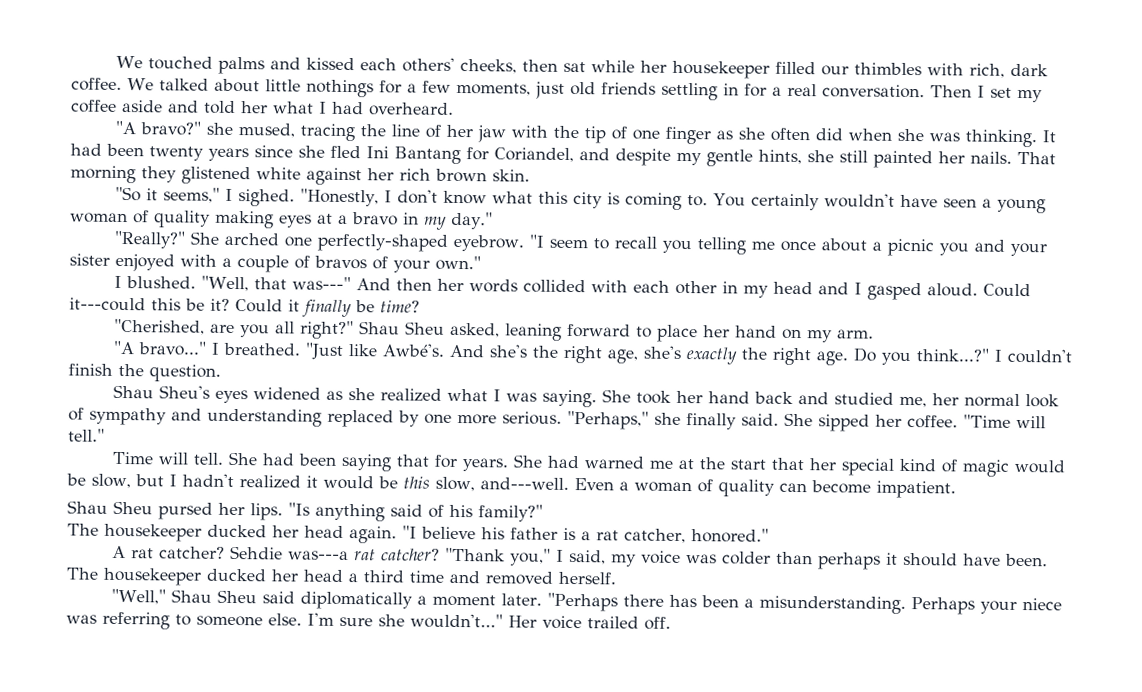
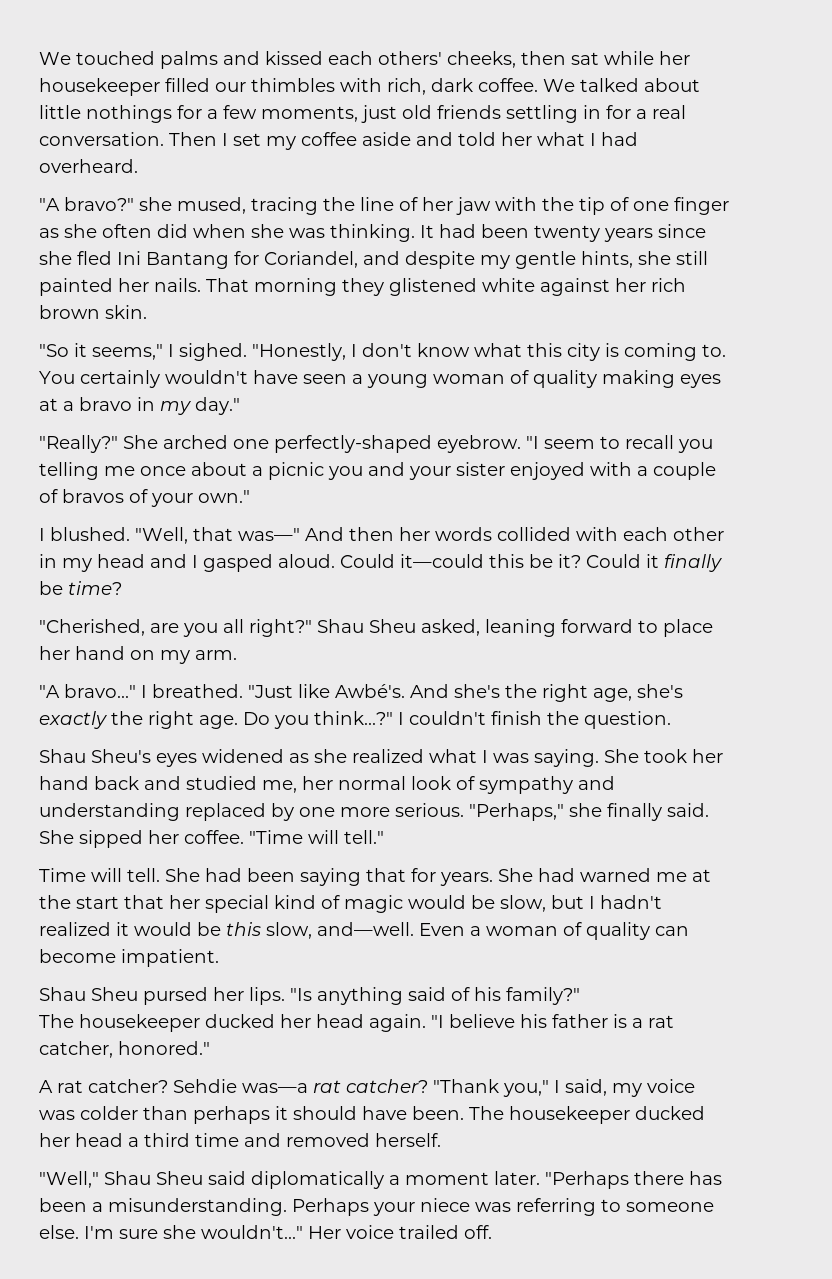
- "Well, that was---" And then her words collided with each other in my head and I gasped aloud.
+ "Well, that was—" And then her words collided with each other in my head and I gasped aloud.
- Could it---could this be it?
+ Could it—could this be it?
- She had warned me at the start that her special kind of magic would be slow, but I hadn't realized it would be this slow, and---well.
+ She had warned me at the start that her special kind of magic would be slow, but I hadn't realized it would be this slow, and—well.
- Sehdie was---a rat catcher?
+ Sehdie was—a rat catcher?

